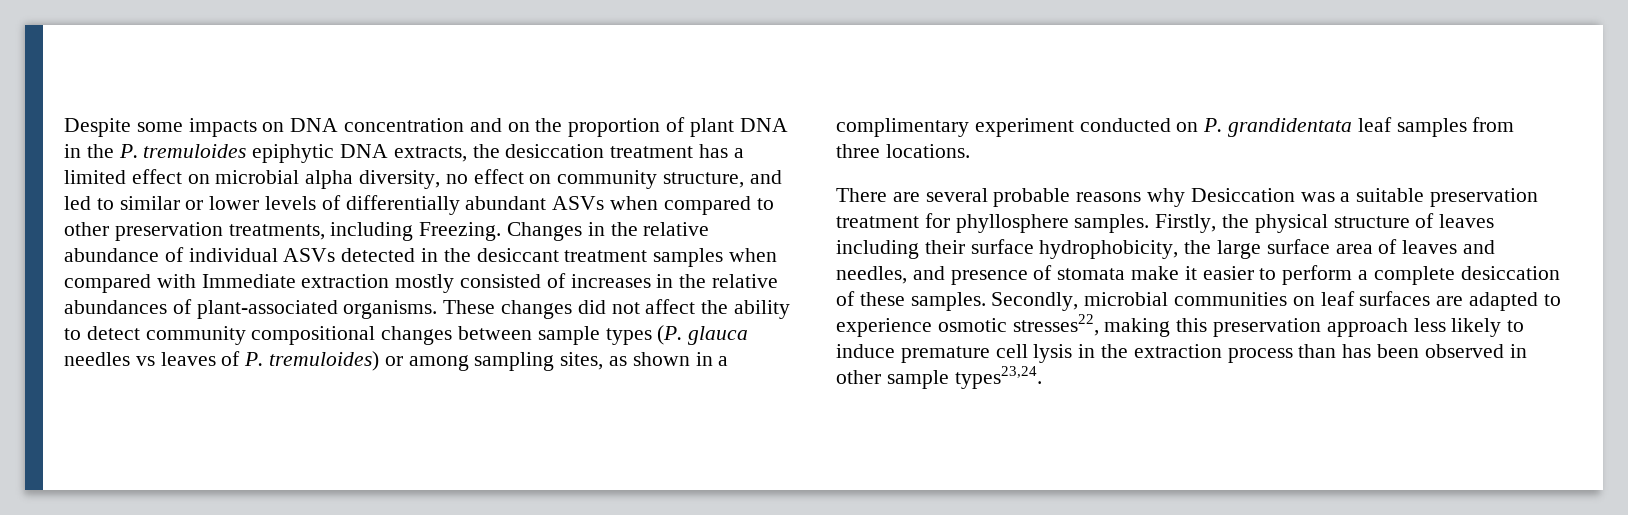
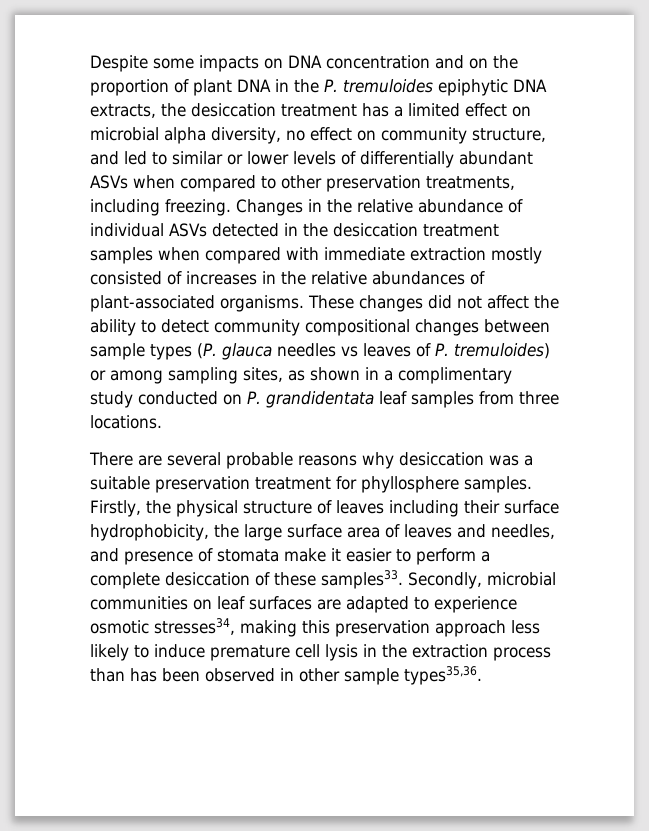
- Despite some impacts on DNA concentration and on the proportion of plant DNA in the P. tremuloides epiphytic DNA extracts, the desiccation treatment has a limited effect on microbial alpha diversity, no effect on community structure, and led to similar or lower levels of differentially abundant ASVs when compared to other preservation treatments, including Freezing.
+ Despite some impacts on DNA concentration and on the proportion of plant DNA in the P. tremuloides epiphytic DNA extracts, the desiccation treatment has a limited effect on microbial alpha diversity, no effect on community structure, and led to similar or lower levels of differentially abundant ASVs when compared to other preservation treatments, including freezing.
- Changes in the relative abundance of individual ASVs detected in the desiccant treatment samples when compared with Immediate extraction mostly consisted of increases in the relative abundances of plant-associated organisms.
+ Changes in the relative abundance of individual ASVs detected in the desiccation treatment samples when compared with immediate extraction mostly consisted of increases in the relative abundances of plant-associated organisms.
- These changes did not affect the ability to detect community compositional changes between sample types (P. glauca needles vs leaves of P. tremuloides) or among sampling sites, as shown in a complimentary experiment conducted on P. grandidentata leaf samples from three locations.
+ These changes did not affect the ability to detect community compositional changes between sample types (P. glauca needles vs leaves of P. tremuloides) or among sampling sites, as shown in a complimentary study conducted on P. grandidentata leaf samples from three locations.
- There are several probable reasons why Desiccation was a suitable preservation treatment for phyllosphere samples.
+ There are several probable reasons why desiccation was a suitable preservation treatment for phyllosphere samples.
- Firstly, the physical structure of leaves including their surface hydrophobicity, the large surface area of leaves and needles, and presence of stomata make it easier to perform a complete desiccation of these samples.
+ Firstly, the physical structure of leaves including their surface hydrophobicity, the large surface area of leaves and needles, and presence of stomata make it easier to perform a complete desiccation of these samples33.
- Secondly, microbial communities on leaf surfaces are adapted to experience osmotic stresses22, making this preservation approach less likely to induce premature cell lysis in the extraction process than has been observed in other sample types23,24.
+ Secondly, microbial communities on leaf surfaces are adapted to experience osmotic stresses34, making this preservation approach less likely to induce premature cell lysis in the extraction process than has been observed in other sample types35,36.

